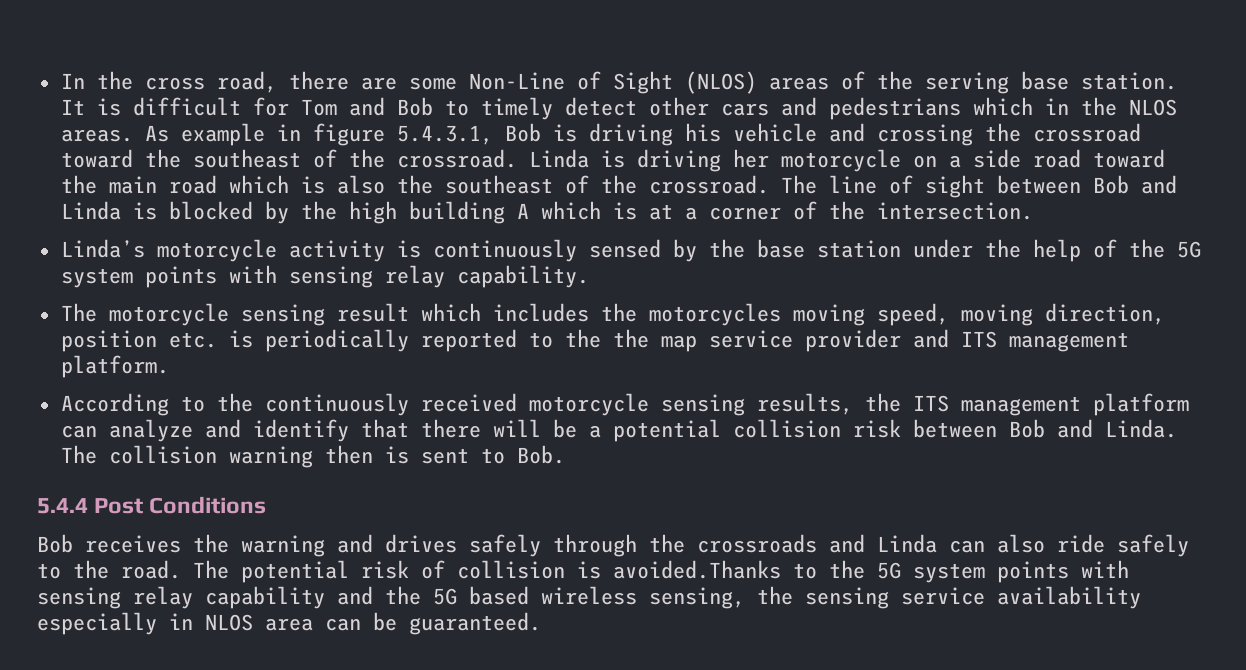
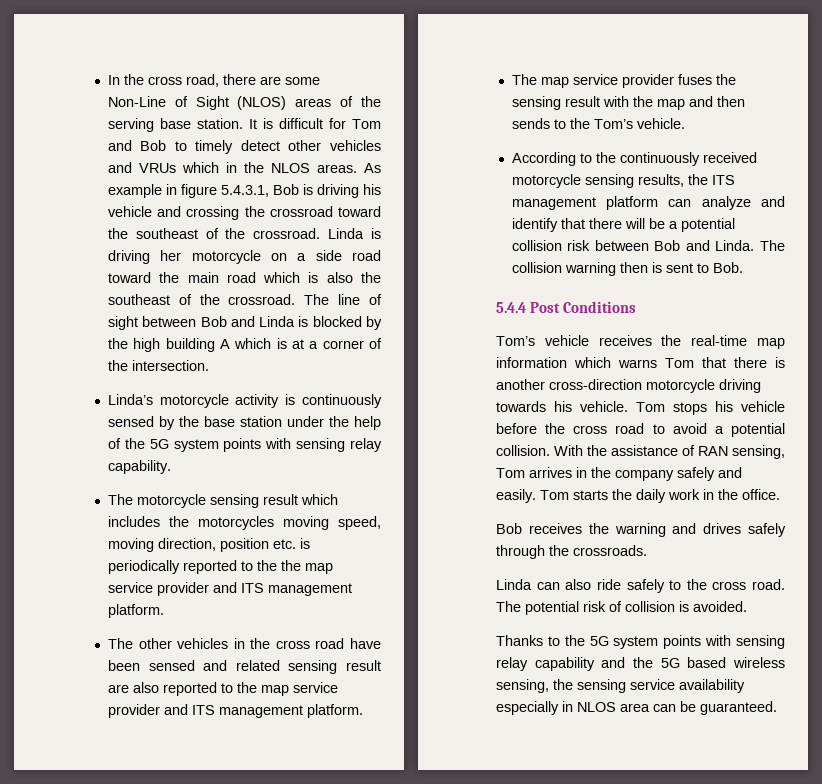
- It is difficult for Tom and Bob to timely detect other cars and pedestrians which in the NLOS areas.
+ It is difficult for Tom and Bob to timely detect other vehicles and VRUs which in the NLOS areas.
+ The other vehicles in the cross road have been sensed and related sensing result are also reported to the map service provider and ITS management platform.
+ The map service provider fuses the sensing result with the map and then sends to the Tom’s vehicle.
+ Tom’s vehicle receives the real-time map information which warns Tom that there is another cross-direction motorcycle driving towards his vehicle. Tom stops his vehicle before the cross road to avoid a potential collision. With the assistance of RAN sensing, Tom arrives in the company safely and easily. Tom starts the daily work in the office.
- Bob receives the warning and drives safely through the crossroads and Linda can also ride safely to the road.
+ Bob receives the warning and drives safely through the crossroads.
+ Linda can also ride safely to the cross road.
- The potential risk of collision is avoided.Thanks to the 5G system points with sensing relay capability and the 5G based wireless sensing, the sensing service availability especially in NLOS area can be guaranteed.
+ The potential risk of collision is avoided.
+ Thanks to the 5G system points with sensing relay capability and the 5G based wireless sensing, the sensing service availability especially in NLOS area can be guaranteed.

